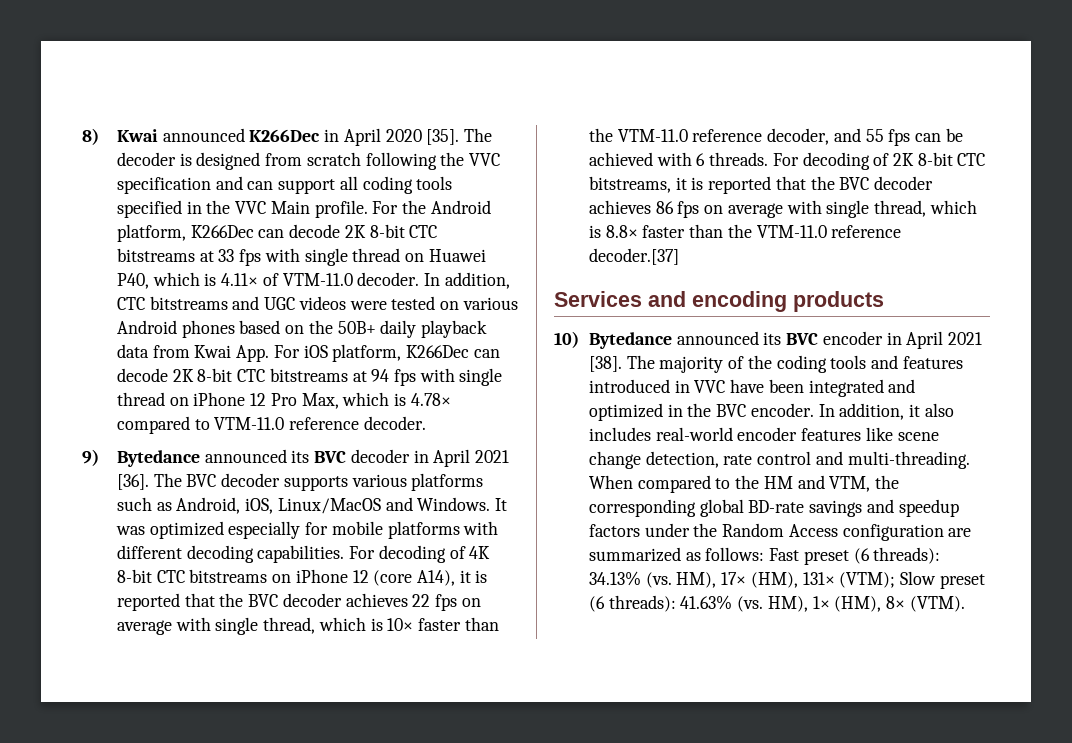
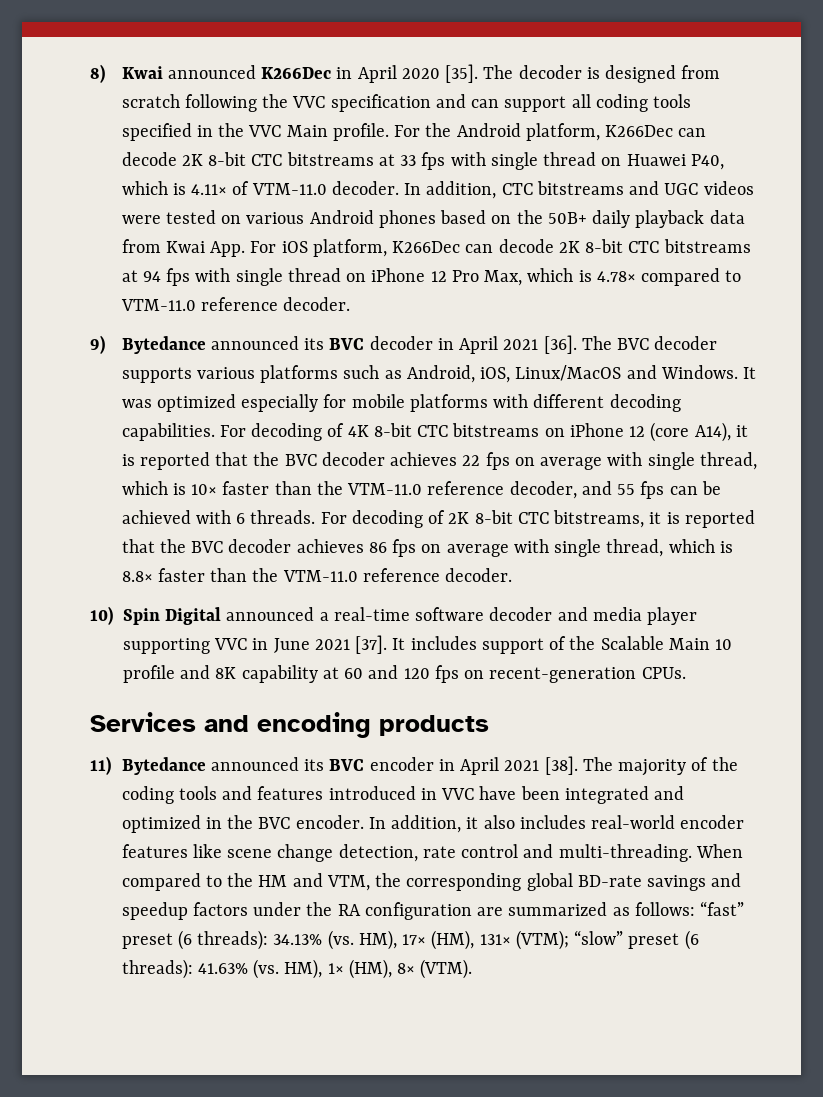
- For decoding of 2K 8-bit CTC bitstreams, it is reported that the BVC decoder achieves 86 fps on average with single thread, which is 8.8× faster than the VTM-11.0 reference decoder.[37]
+ For decoding of 2K 8-bit CTC bitstreams, it is reported that the BVC decoder achieves 86 fps on average with single thread, which is 8.8× faster than the VTM-11.0 reference decoder.
+ 10) Spin Digital announced a real-time software decoder and media player supporting VVC in June 2021 [37]. It includes support of the Scalable Main 10 profile and 8K capability at 60 and 120 fps on recent-generation CPUs.
- 10) Bytedance announced its BVC encoder in April 2021 [38].
+ 11) Bytedance announced its BVC encoder in April 2021 [38].
- When compared to the HM and VTM, the corresponding global BD-rate savings and speedup factors under the Random Access configuration are summarized as follows: Fast preset (6 threads): 34.13% (vs. HM), 17× (HM), 131× (VTM); Slow preset (6 threads): 41.63% (vs. HM), 1× (HM), 8× (VTM).
+ When compared to the HM and VTM, the corresponding global BD-rate savings and speedup factors under the RA configuration are summarized as follows: “fast” preset (6 threads): 34.13% (vs. HM), 17× (HM), 131× (VTM); “slow” preset (6 threads): 41.63% (vs. HM), 1× (HM), 8× (VTM).

